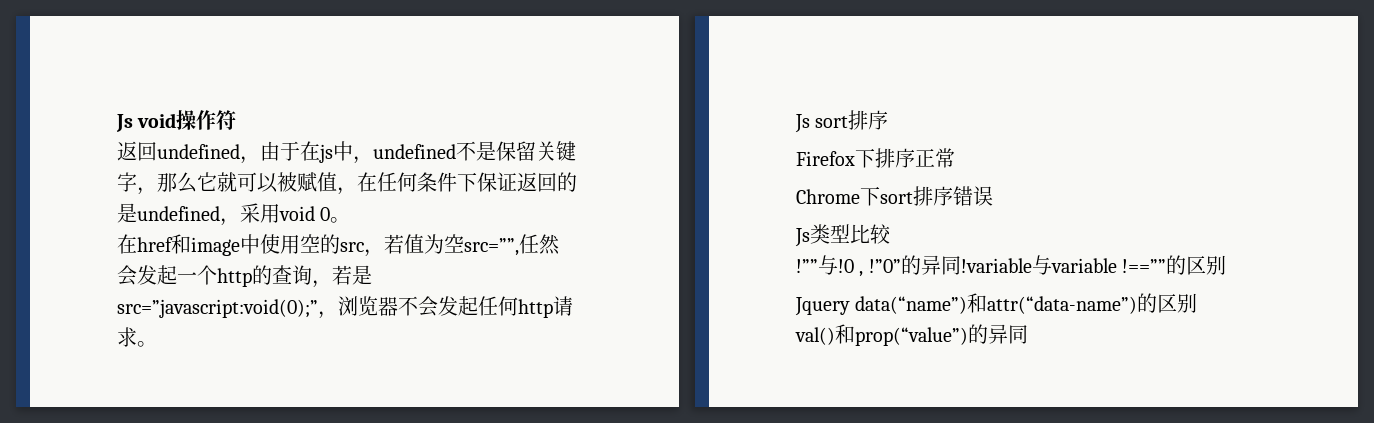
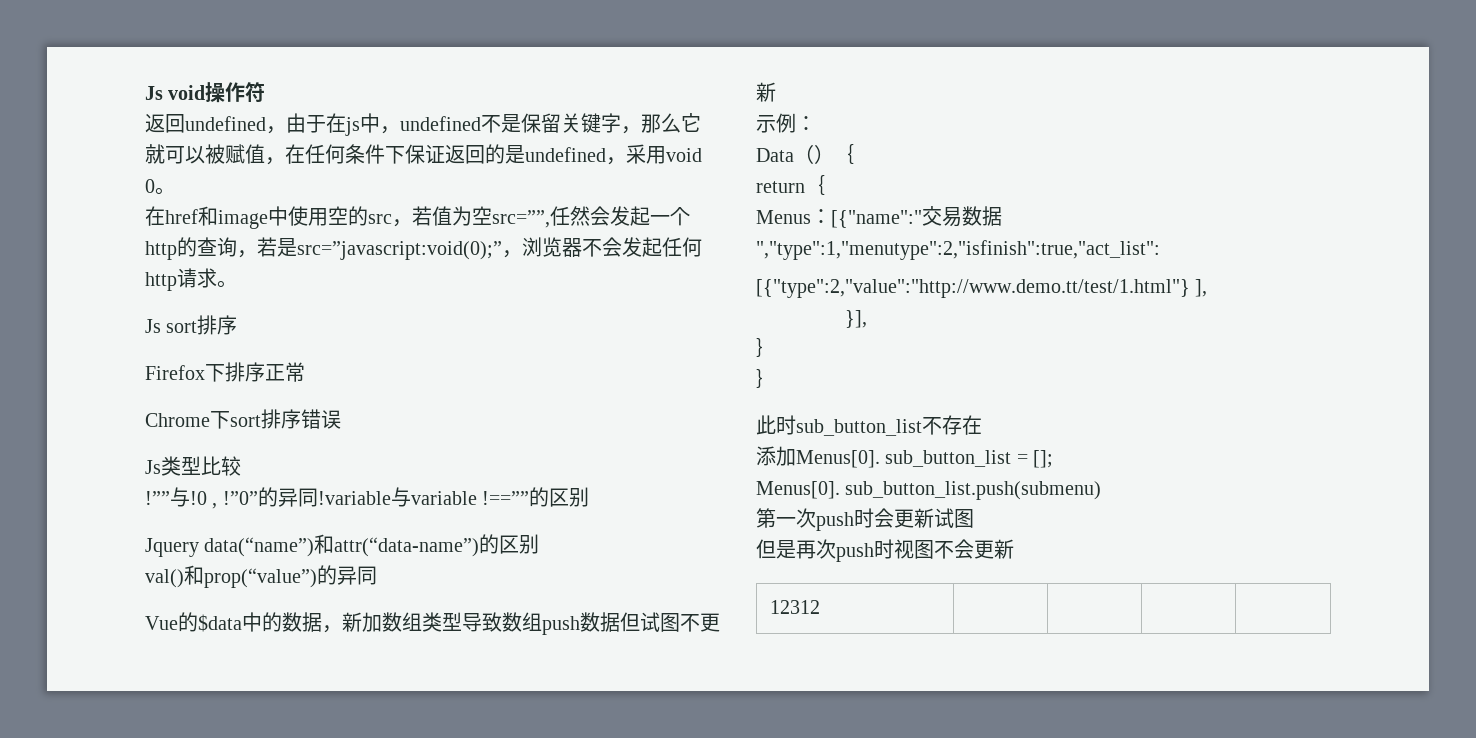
+ Vue的$data中的数据，新加数组类型导致数组push数据但试图不更新
+ 示例：
+ Data（）｛
+ return｛
+ Menus：[{"name":"交易数据","type":1,"menutype":2,"isfinish":true,"act_list":
+ [{"type":2,"value":"http://www.demo.tt/test/1.html"} ],
+ }],
+ ｝
+ ｝
+ 此时sub_button_list不存在
+ 添加Menus[0]. sub_button_list = [];
+ Menus[0]. sub_button_list.push(submenu)
+ 第一次push时会更新试图
+ 但是再次push时视图不会更新
+ 12312 | | | |

